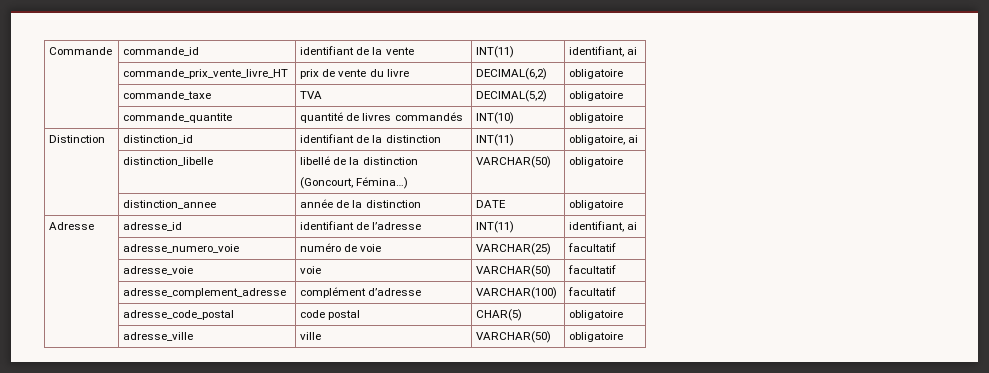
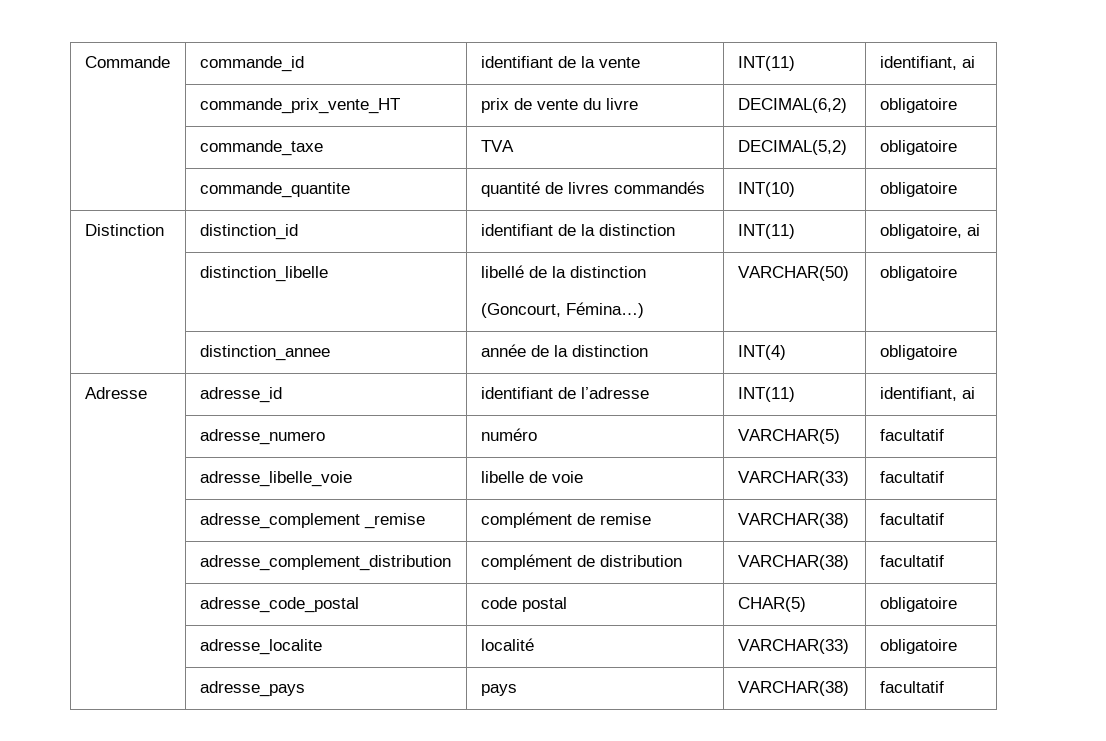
- | commande_prix_vente_livre_HT | prix de vente du livre | DECIMAL(6,2) | obligatoire
+ | commande_prix_vente_HT | prix de vente du livre | DECIMAL(6,2) | obligatoire
- | distinction_annee | année de la distinction | DATE | obligatoire
+ | distinction_annee | année de la distinction | INT(4) | obligatoire
- | adresse_numero_voie | numéro de voie | VARCHAR(25) | facultatif
- | adresse_voie | voie | VARCHAR(50) | facultatif
- | adresse_complement_adresse | complément d’adresse | VARCHAR(100) | facultatif
+ | adresse_numero | numéro | VARCHAR(5) | facultatif
+ | adresse_libelle_voie | libelle de voie | VARCHAR(33) | facultatif
+ | adresse_complement _remise | complément de remise | VARCHAR(38) | facultatif
+ | adresse_complement_distribution | complément de distribution | VARCHAR(38) | facultatif
- | adresse_ville | ville | VARCHAR(50) | obligatoire
+ | adresse_localite | localité | VARCHAR(33) | obligatoire
+ | adresse_pays | pays | VARCHAR(38) | facultatif

